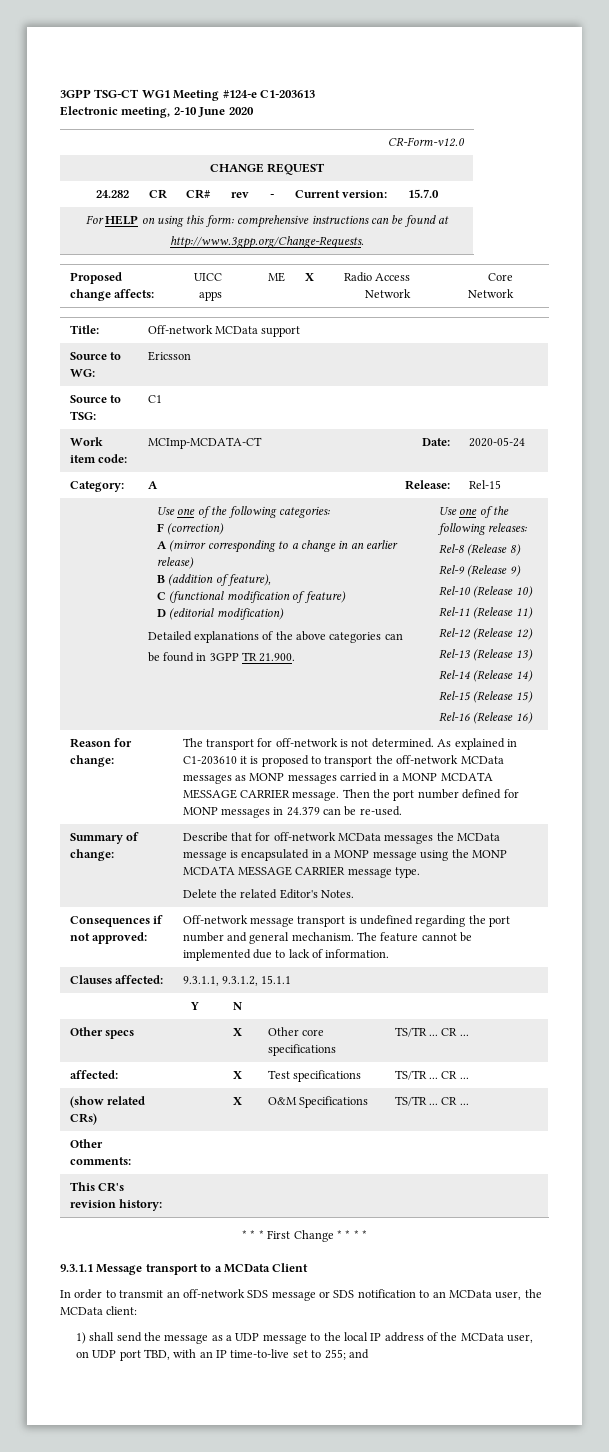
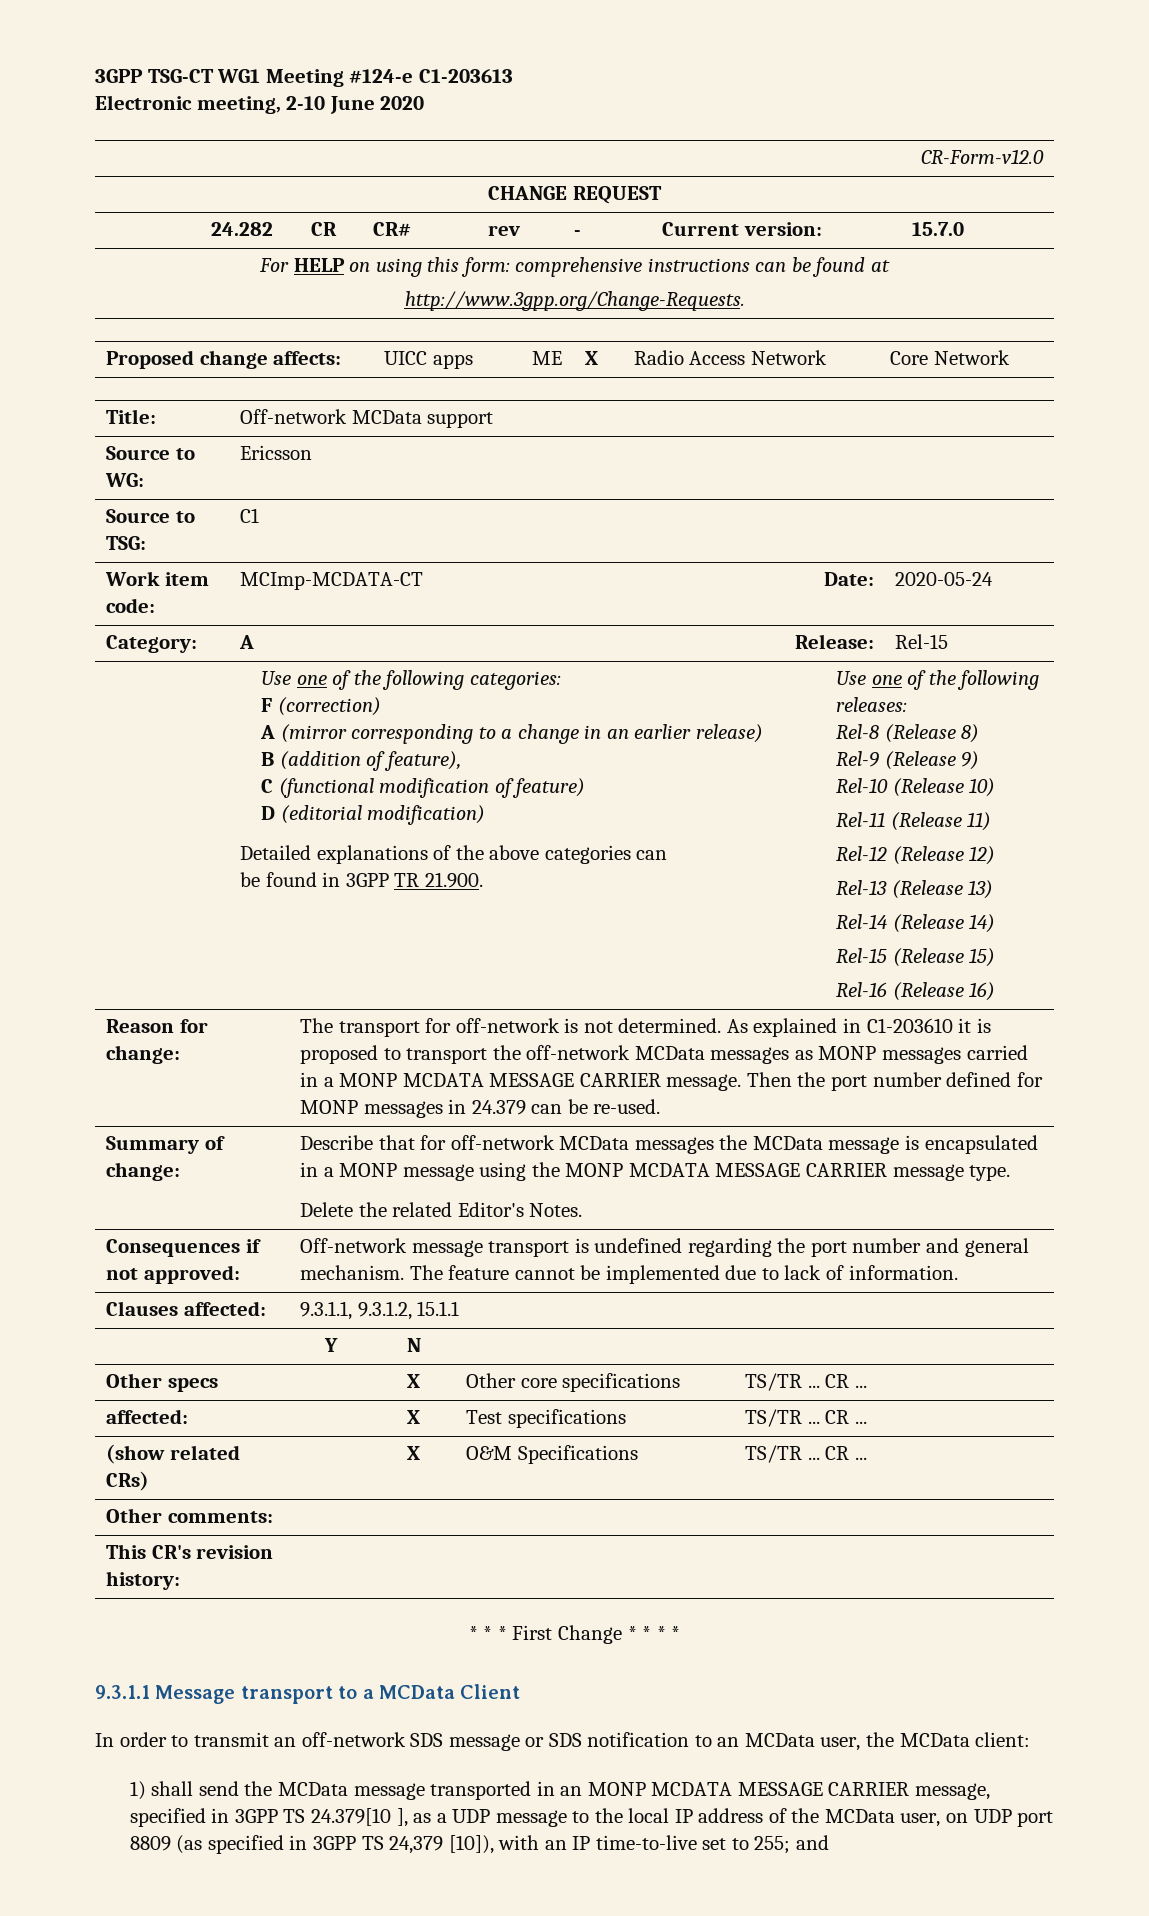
- 1) shall send the message as a UDP message to the local IP address of the MCData user, on UDP port TBD, with an IP time-to-live set to 255; and
+ 1) shall send the MCData message transported in an MONP MCDATA MESSAGE CARRIER message, specified in 3GPP TS 24.379[10 ], as a UDP message to the local IP address of the MCData user, on UDP port 8809 (as specified in 3GPP TS 24,379 [10]), with an IP time-to-live set to 255; and

